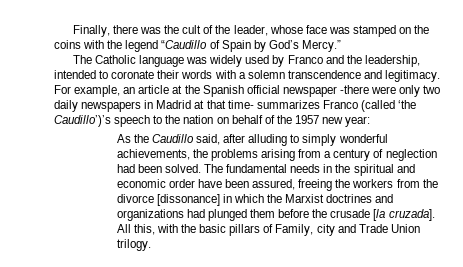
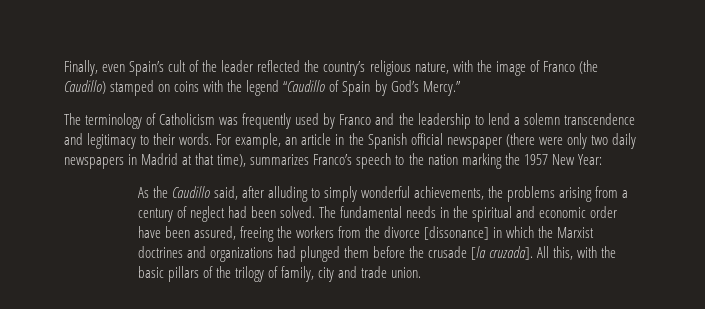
- Finally, there was the cult of the leader, whose face was stamped on the coins with the legend “Caudillo of Spain by God’s Mercy.”
+ Finally, even Spain’s cult of the leader reflected the country’s religious nature, with the image of Franco (the Caudillo) stamped on coins with the legend “Caudillo of Spain by God’s Mercy.”
- The Catholic language was widely used by Franco and the leadership, intended to coronate their words with a solemn transcendence and legitimacy.
+ The terminology of Catholicism was frequently used by Franco and the leadership to lend a solemn transcendence and legitimacy to their words.
- For example, an article at the Spanish official newspaper -there were only two daily newspapers in Madrid at that time- summarizes Franco (called ‘the Caudillo’)’s speech to the nation on behalf of the 1957 new year:
+ For example, an article in the Spanish official newspaper (there were only two daily newspapers in Madrid at that time), summarizes Franco’s speech to the nation marking the 1957 New Year:
- As the Caudillo said, after alluding to simply wonderful achievements, the problems arising from a century of neglection had been solved.
+ As the Caudillo said, after alluding to simply wonderful achievements, the problems arising from a century of neglect had been solved.
- All this, with the basic pillars of Family, city and Trade Union trilogy.
+ All this, with the basic pillars of the trilogy of family, city and trade union.

